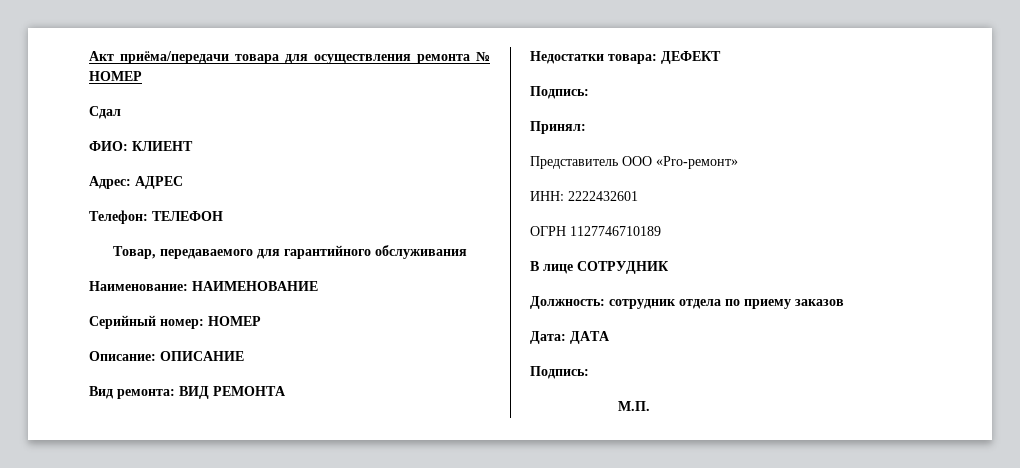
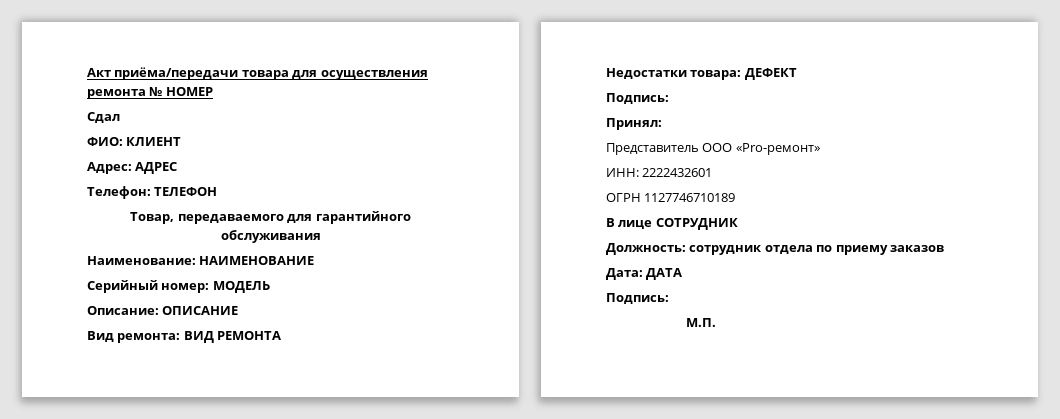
- Серийный номер: НОМЕР
+ Серийный номер: МОДЕЛЬ

